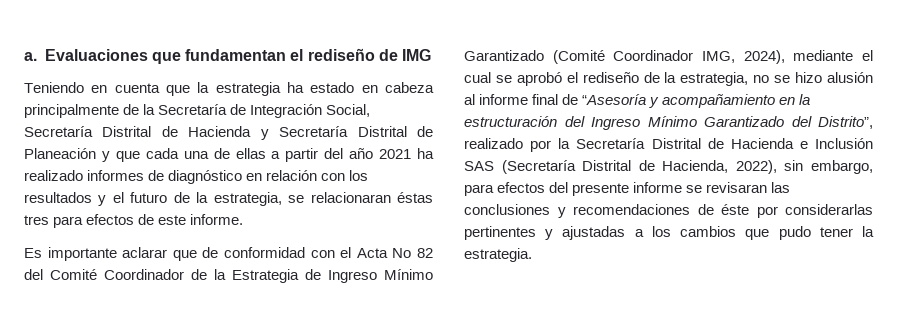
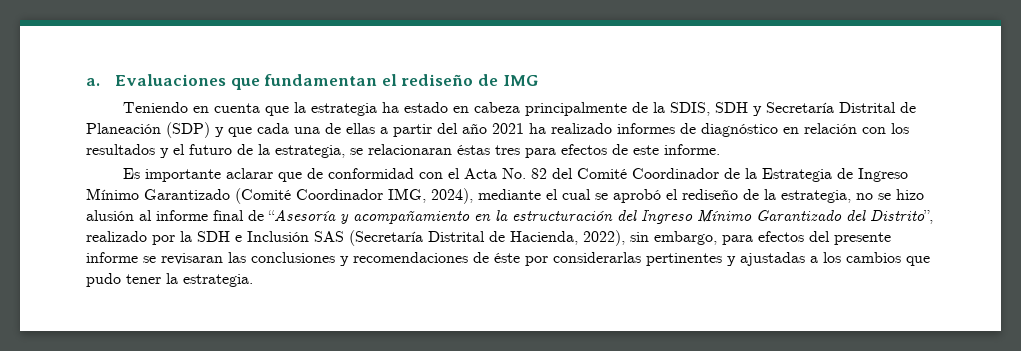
- Teniendo en cuenta que la estrategia ha estado en cabeza principalmente de la Secretaría de Integración Social, Secretaría Distrital de Hacienda y Secretaría Distrital de Planeación y que cada una de ellas a partir del año 2021 ha realizado informes de diagnóstico en relación con los resultados y el futuro de la estrategia, se relacionaran éstas tres para efectos de este informe.
+ Teniendo en cuenta que la estrategia ha estado en cabeza principalmente de la SDIS, SDH y Secretaría Distrital de Planeación (SDP) y que cada una de ellas a partir del año 2021 ha realizado informes de diagnóstico en relación con los resultados y el futuro de la estrategia, se relacionaran éstas tres para efectos de este informe.
- Es importante aclarar que de conformidad con el Acta No 82 del Comité Coordinador de la Estrategia de Ingreso Mínimo Garantizado (Comité Coordinador IMG, 2024), mediante el cual se aprobó el rediseño de la estrategia, no se hizo alusión al informe final de “Asesoría y acompañamiento en la estructuración del Ingreso Mínimo Garantizado del Distrito”, realizado por la Secretaría Distrital de Hacienda e Inclusión SAS (Secretaría Distrital de Hacienda, 2022), sin embargo, para efectos del presente informe se revisaran las conclusiones y recomendaciones de éste por considerarlas pertinentes y ajustadas a los cambios que pudo tener la estrategia.
+ Es importante aclarar que de conformidad con el Acta No. 82 del Comité Coordinador de la Estrategia de Ingreso Mínimo Garantizado (Comité Coordinador IMG, 2024), mediante el cual se aprobó el rediseño de la estrategia, no se hizo alusión al informe final de “Asesoría y acompañamiento en la estructuración del Ingreso Mínimo Garantizado del Distrito”, realizado por la SDH e Inclusión SAS (Secretaría Distrital de Hacienda, 2022), sin embargo, para efectos del presente informe se revisaran las conclusiones y recomendaciones de éste por considerarlas pertinentes y ajustadas a los cambios que pudo tener la estrategia.

